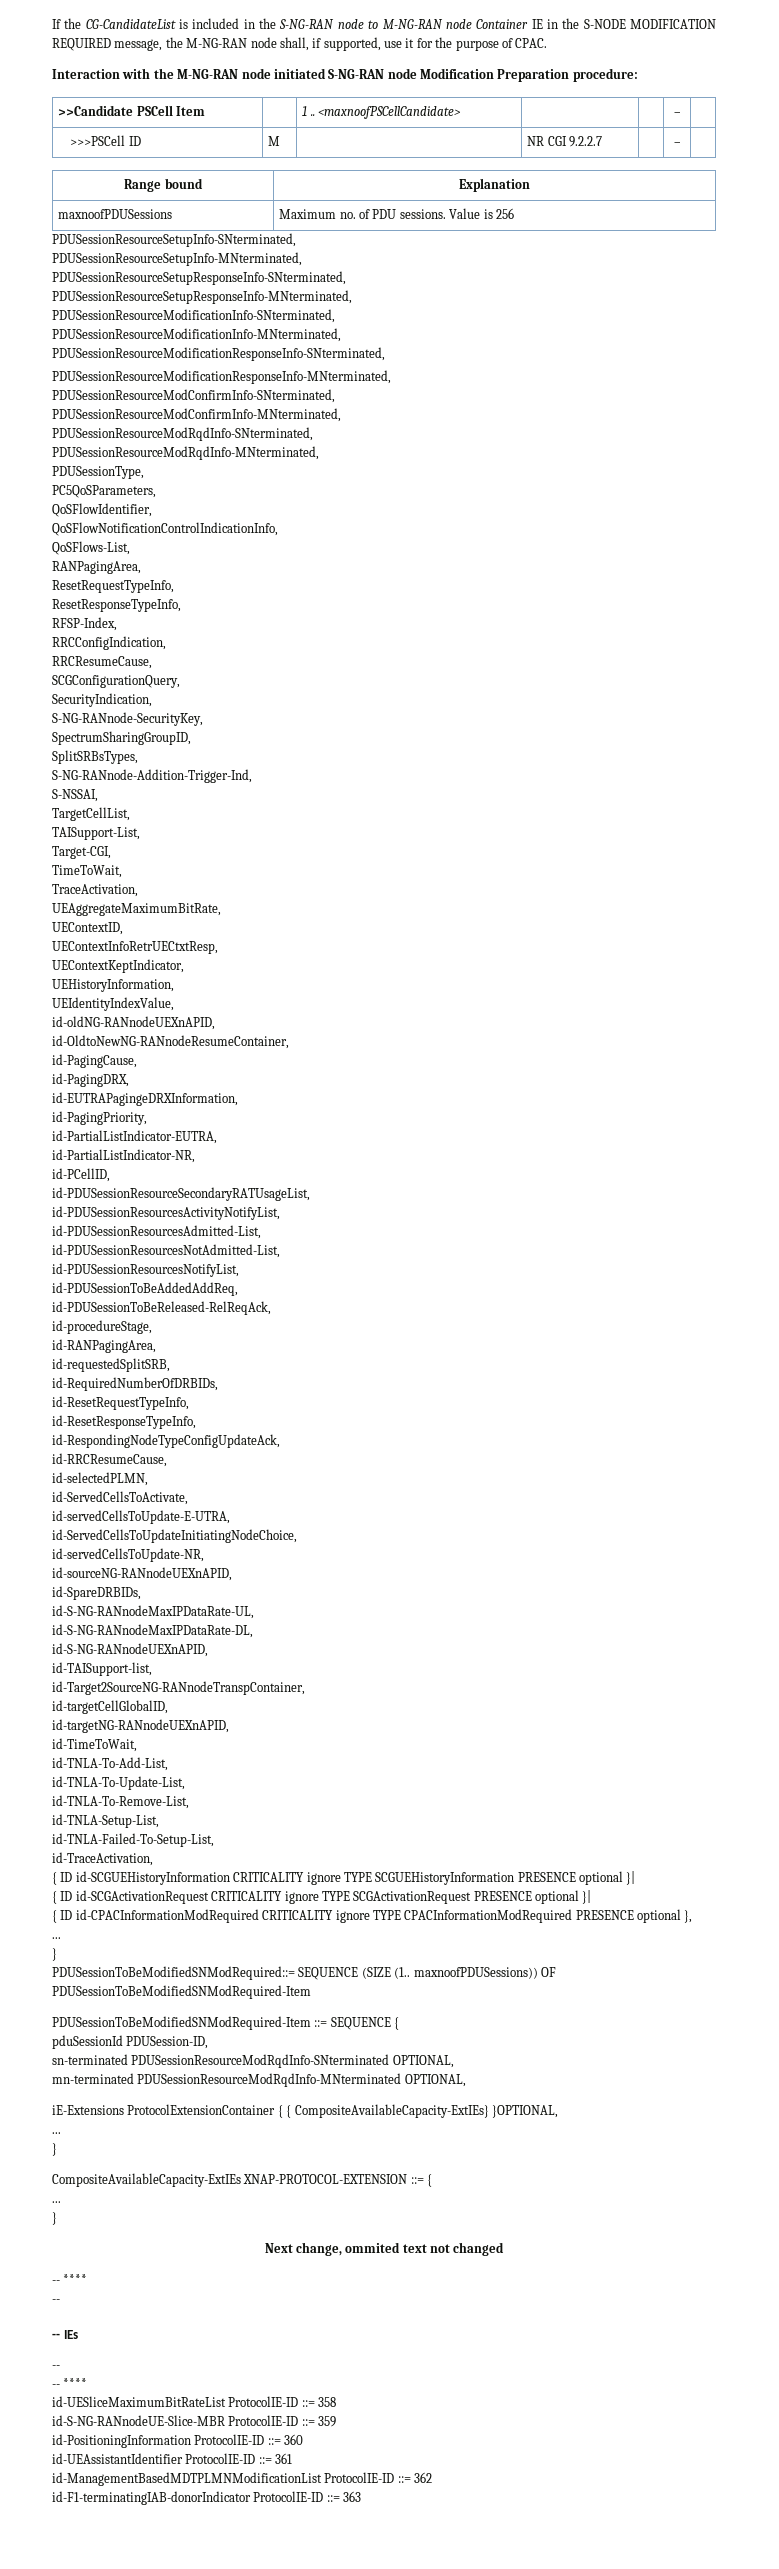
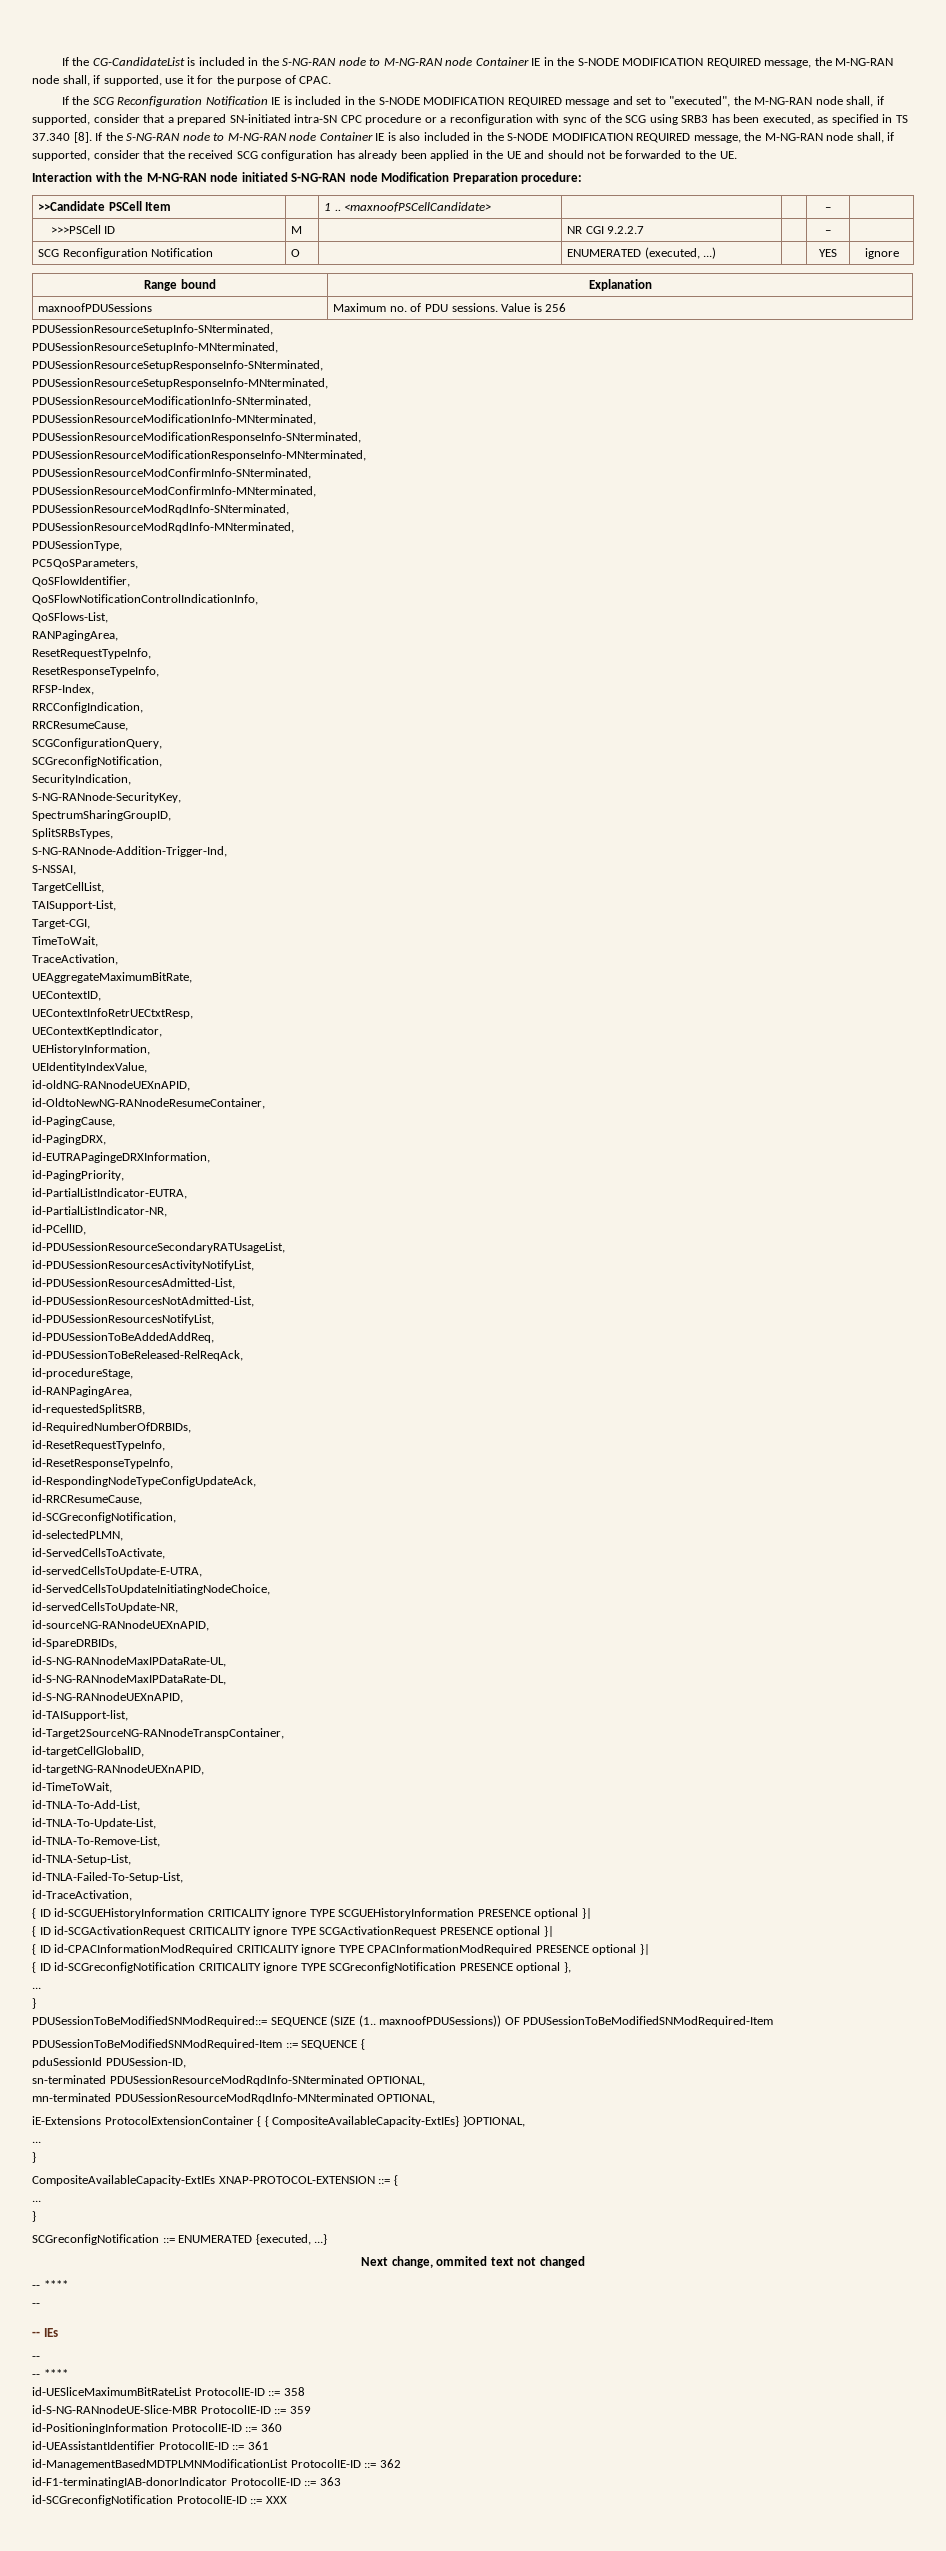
+ If the SCG Reconfiguration Notification IE is included in the S-NODE MODIFICATION REQUIRED message and set to "executed", the M-NG-RAN node shall, if supported, consider that a prepared SN-initiated intra-SN CPC procedure or a reconfiguration with sync of the SCG using SRB3 has been executed, as specified in TS 37.340 [8]. If the S-NG-RAN node to M-NG-RAN node Container IE is also included in the S-NODE MODIFICATION REQUIRED message, the M-NG-RAN node shall, if supported, consider that the received SCG configuration has already been applied in the UE and should not be forwarded to the UE.
+ SCG Reconfiguration Notification | O | | ENUMERATED (executed, ...) | | YES | ignore
+ SCGreconfigNotification,
+ id-SCGreconfigNotification,
- { ID id-CPACInformationModRequired CRITICALITY ignore TYPE CPACInformationModRequired PRESENCE optional },
+ { ID id-CPACInformationModRequired CRITICALITY ignore TYPE CPACInformationModRequired PRESENCE optional }|
+ { ID id-SCGreconfigNotification CRITICALITY ignore TYPE SCGreconfigNotification PRESENCE optional },
+ SCGreconfigNotification ::= ENUMERATED {executed, ...}
+ id-SCGreconfigNotification ProtocolIE-ID ::= XXX

